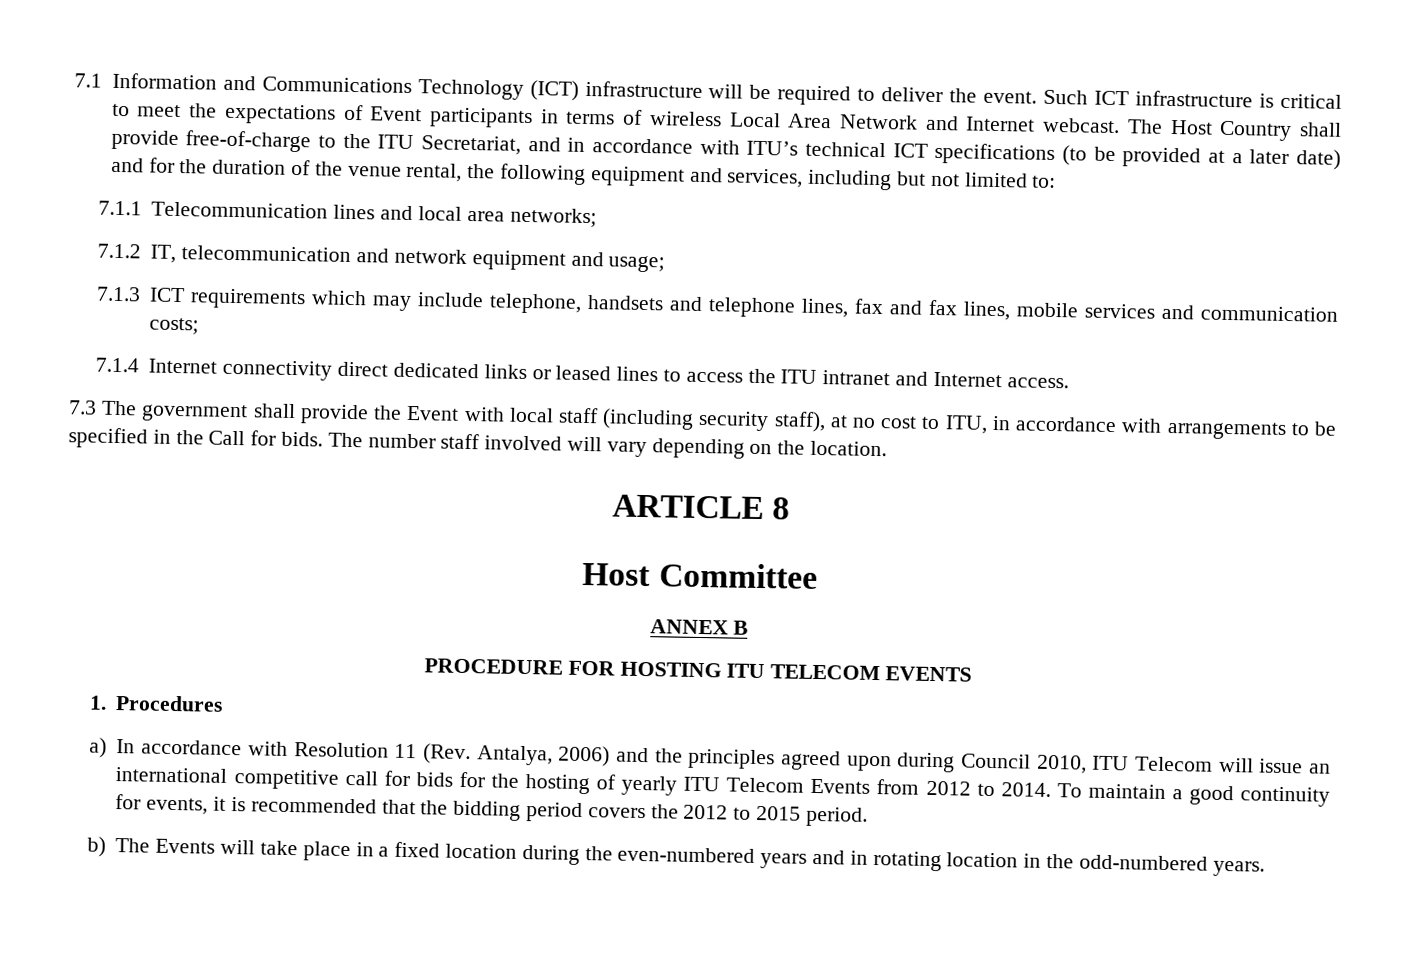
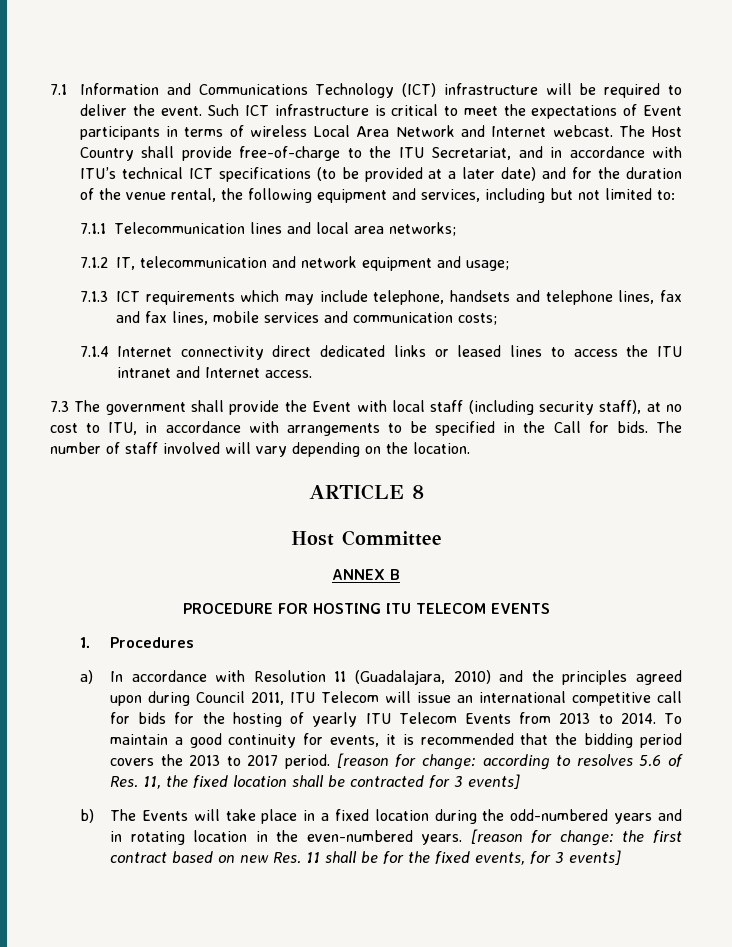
- The number staff involved will vary depending on the location.
+ The number of staff involved will vary depending on the location.
- a) In accordance with Resolution 11 (Rev. Antalya, 2006) and the principles agreed upon during Council 2010, ITU Telecom will issue an international competitive call for bids for the hosting of yearly ITU Telecom Events from 2012 to 2014.
+ a) In accordance with Resolution 11 (Guadalajara, 2010) and the principles agreed upon during Council 2011, ITU Telecom will issue an international competitive call for bids for the hosting of yearly ITU Telecom Events from 2013 to 2014.
- To maintain a good continuity for events, it is recommended that the bidding period covers the 2012 to 2015 period.
+ To maintain a good continuity for events, it is recommended that the bidding period covers the 2013 to 2017 period. [reason for change: according to resolves 5.6 of Res. 11, the fixed location shall be contracted for 3 events]
- b) The Events will take place in a fixed location during the even-numbered years and in rotating location in the odd-numbered years.
+ b) The Events will take place in a fixed location during the odd-numbered years and in rotating location in the even-numbered years. [reason for change: the first contract based on new Res. 11 shall be for the fixed events, for 3 events]

